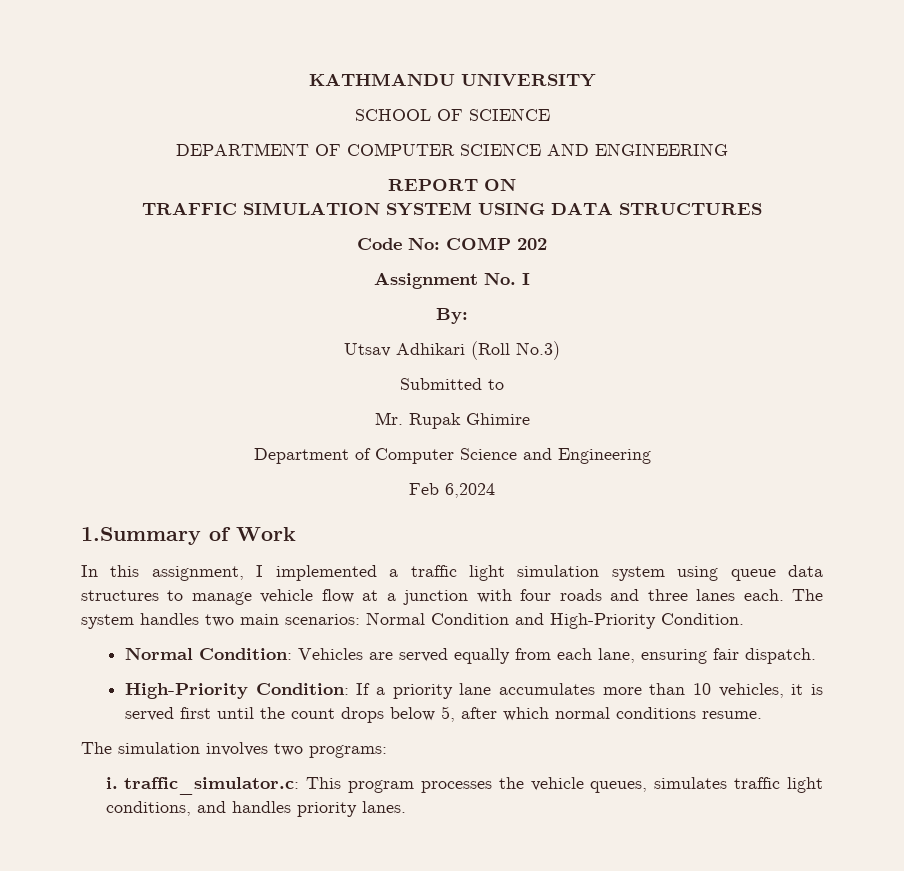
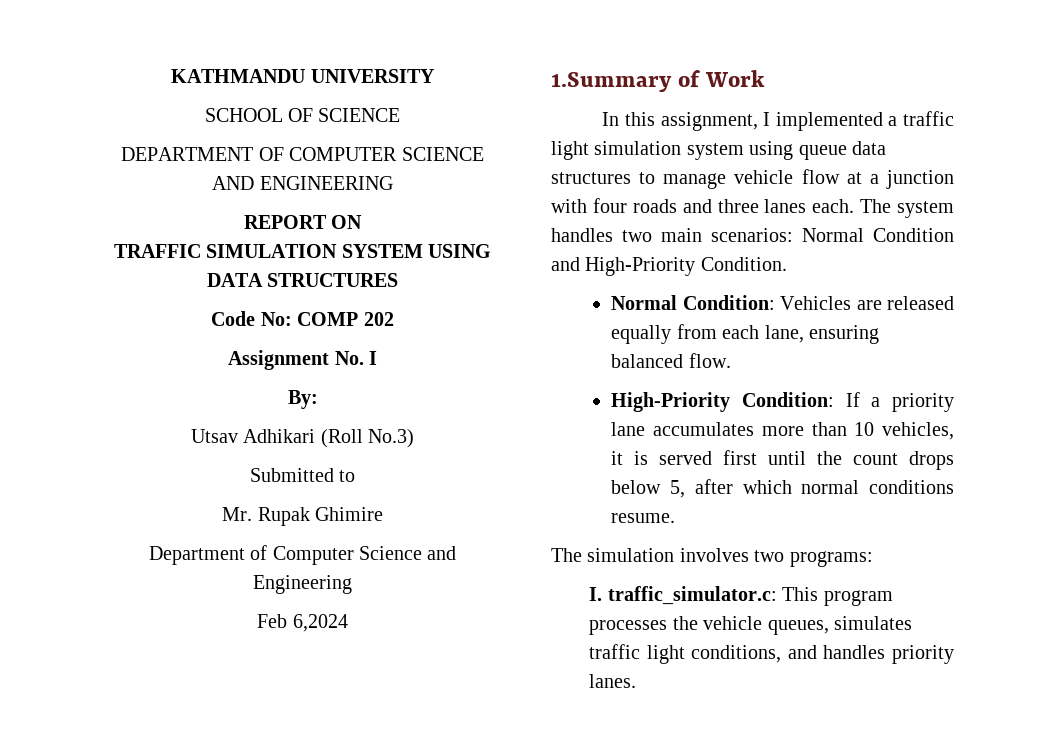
- Normal Condition: Vehicles are served equally from each lane, ensuring fair dispatch.
+ Normal Condition: Vehicles are released equally from each lane, ensuring balanced flow.
- i. traffic_simulator.c: This program processes the vehicle queues, simulates traffic light conditions, and handles priority lanes.
+ I. traffic_simulator.c: This program processes the vehicle queues, simulates traffic light conditions, and handles priority lanes.

